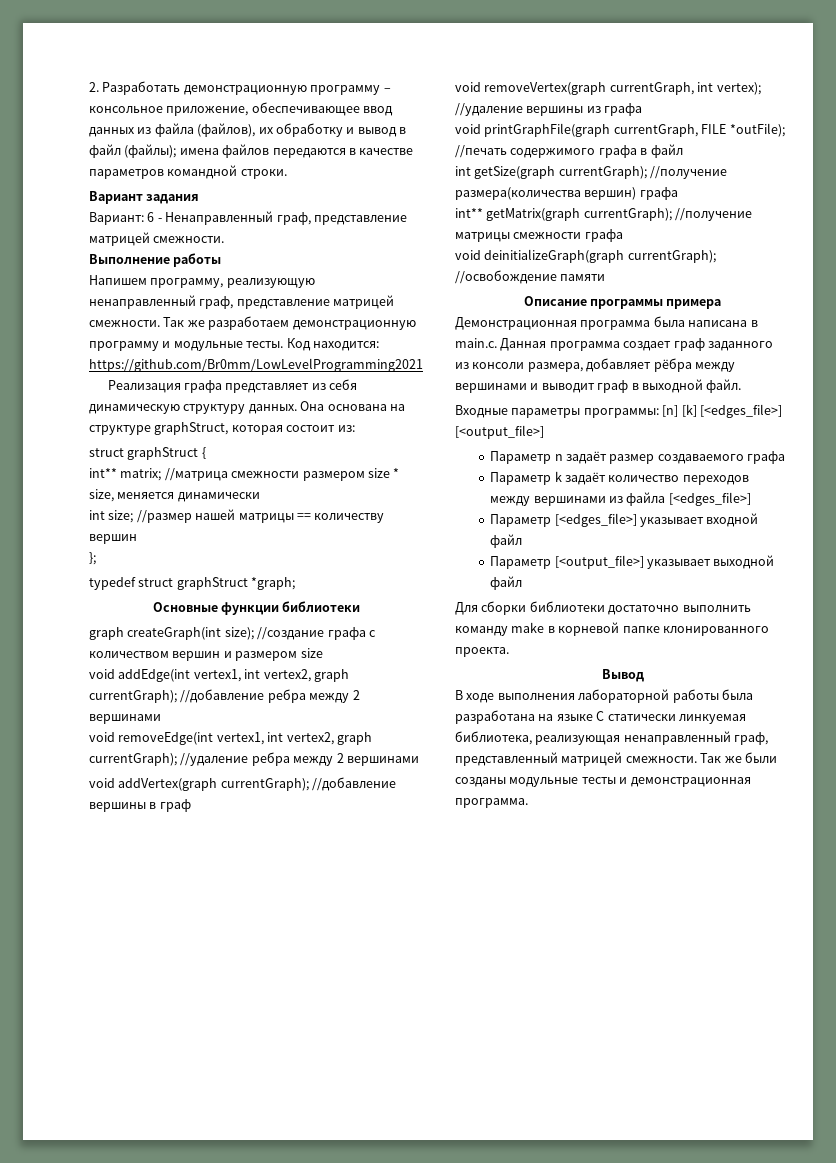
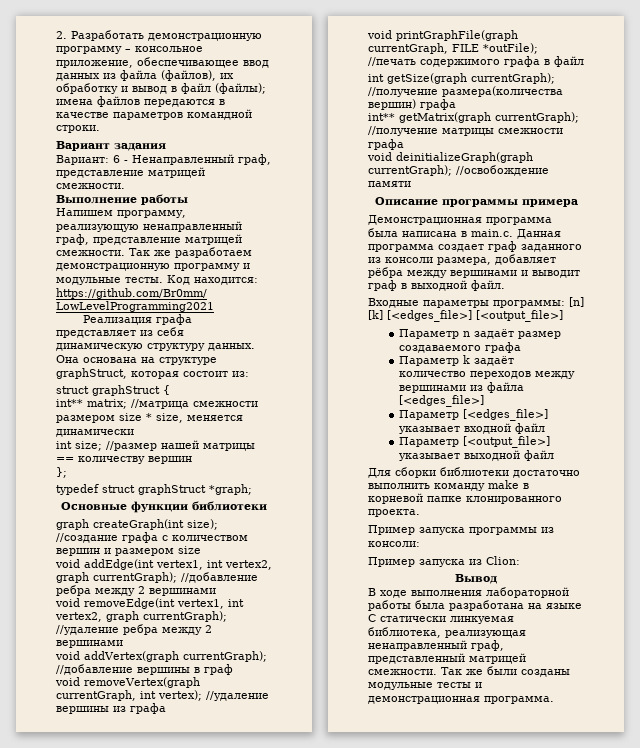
+ Пример запуска программы из консоли:
+ Пример запуска из Clion:

